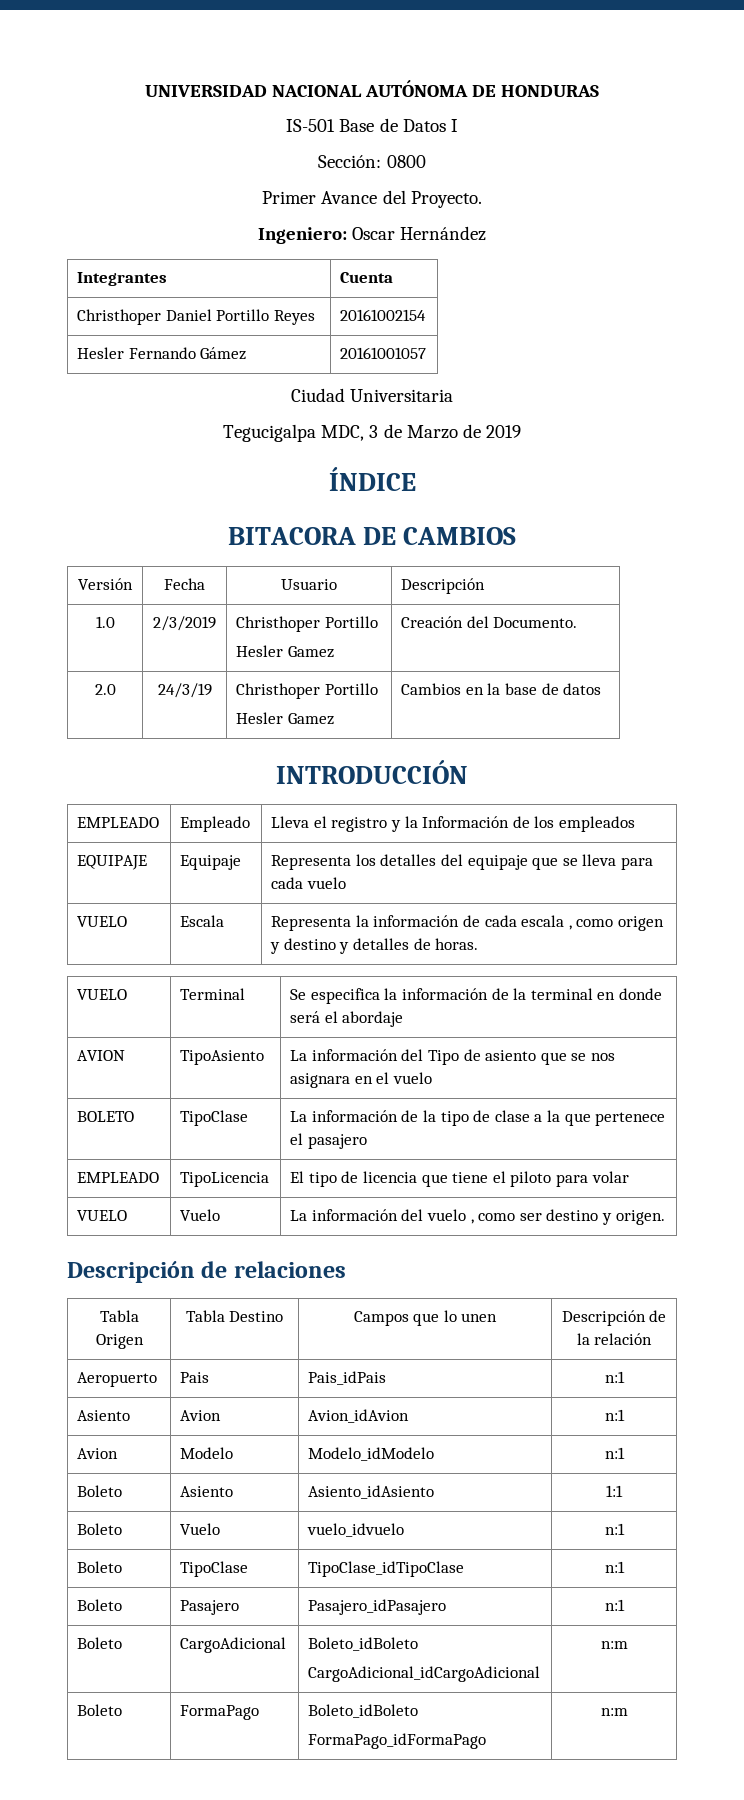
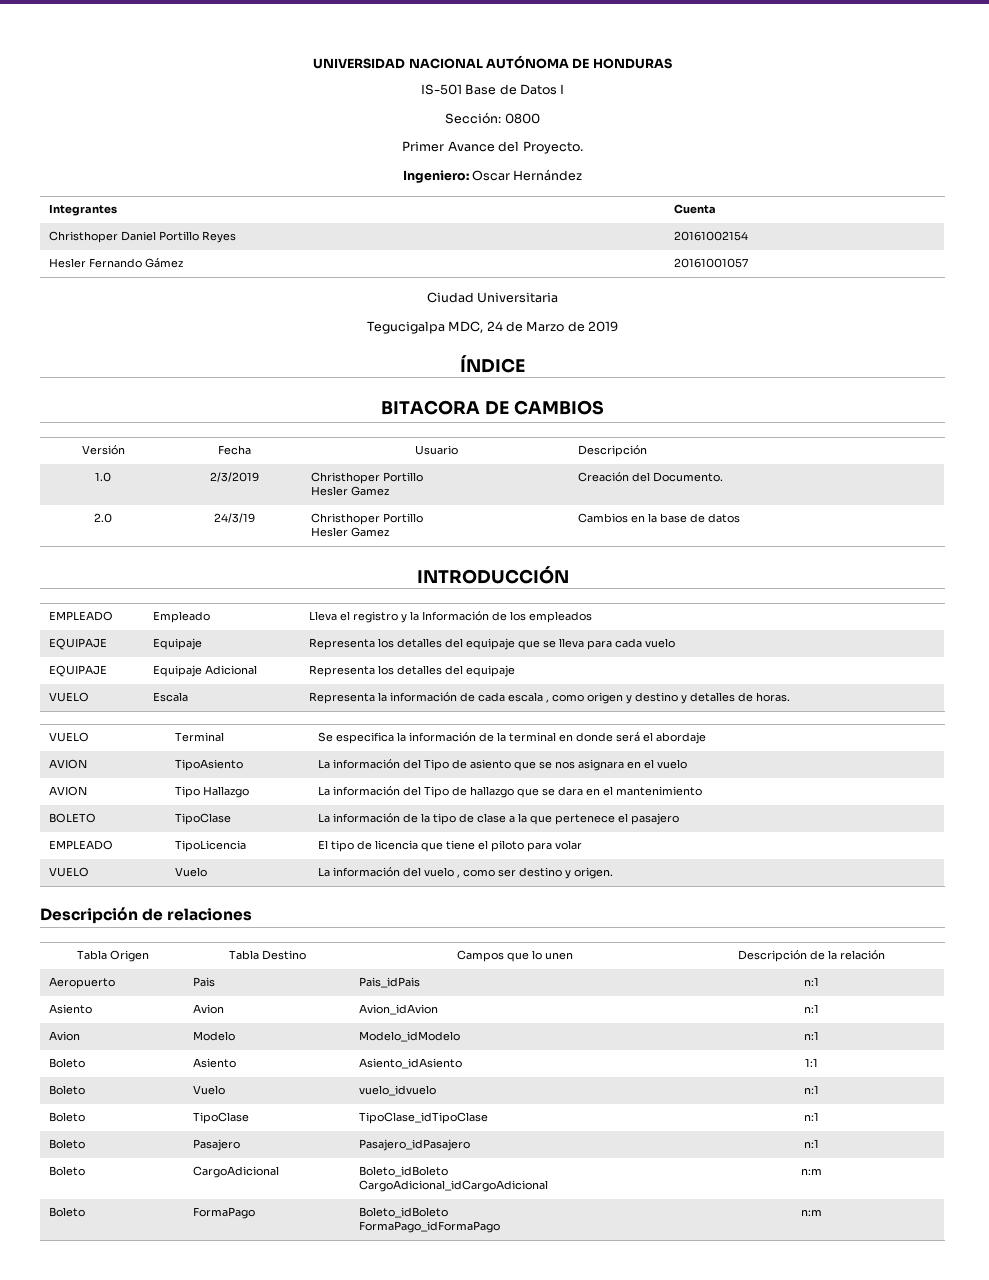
- Tegucigalpa MDC, 3 de Marzo de 2019
+ Tegucigalpa MDC, 24 de Marzo de 2019
+ EQUIPAJE | Equipaje Adicional | Representa los detalles del equipaje
+ AVION | Tipo Hallazgo | La información del Tipo de hallazgo que se dara en el mantenimiento

